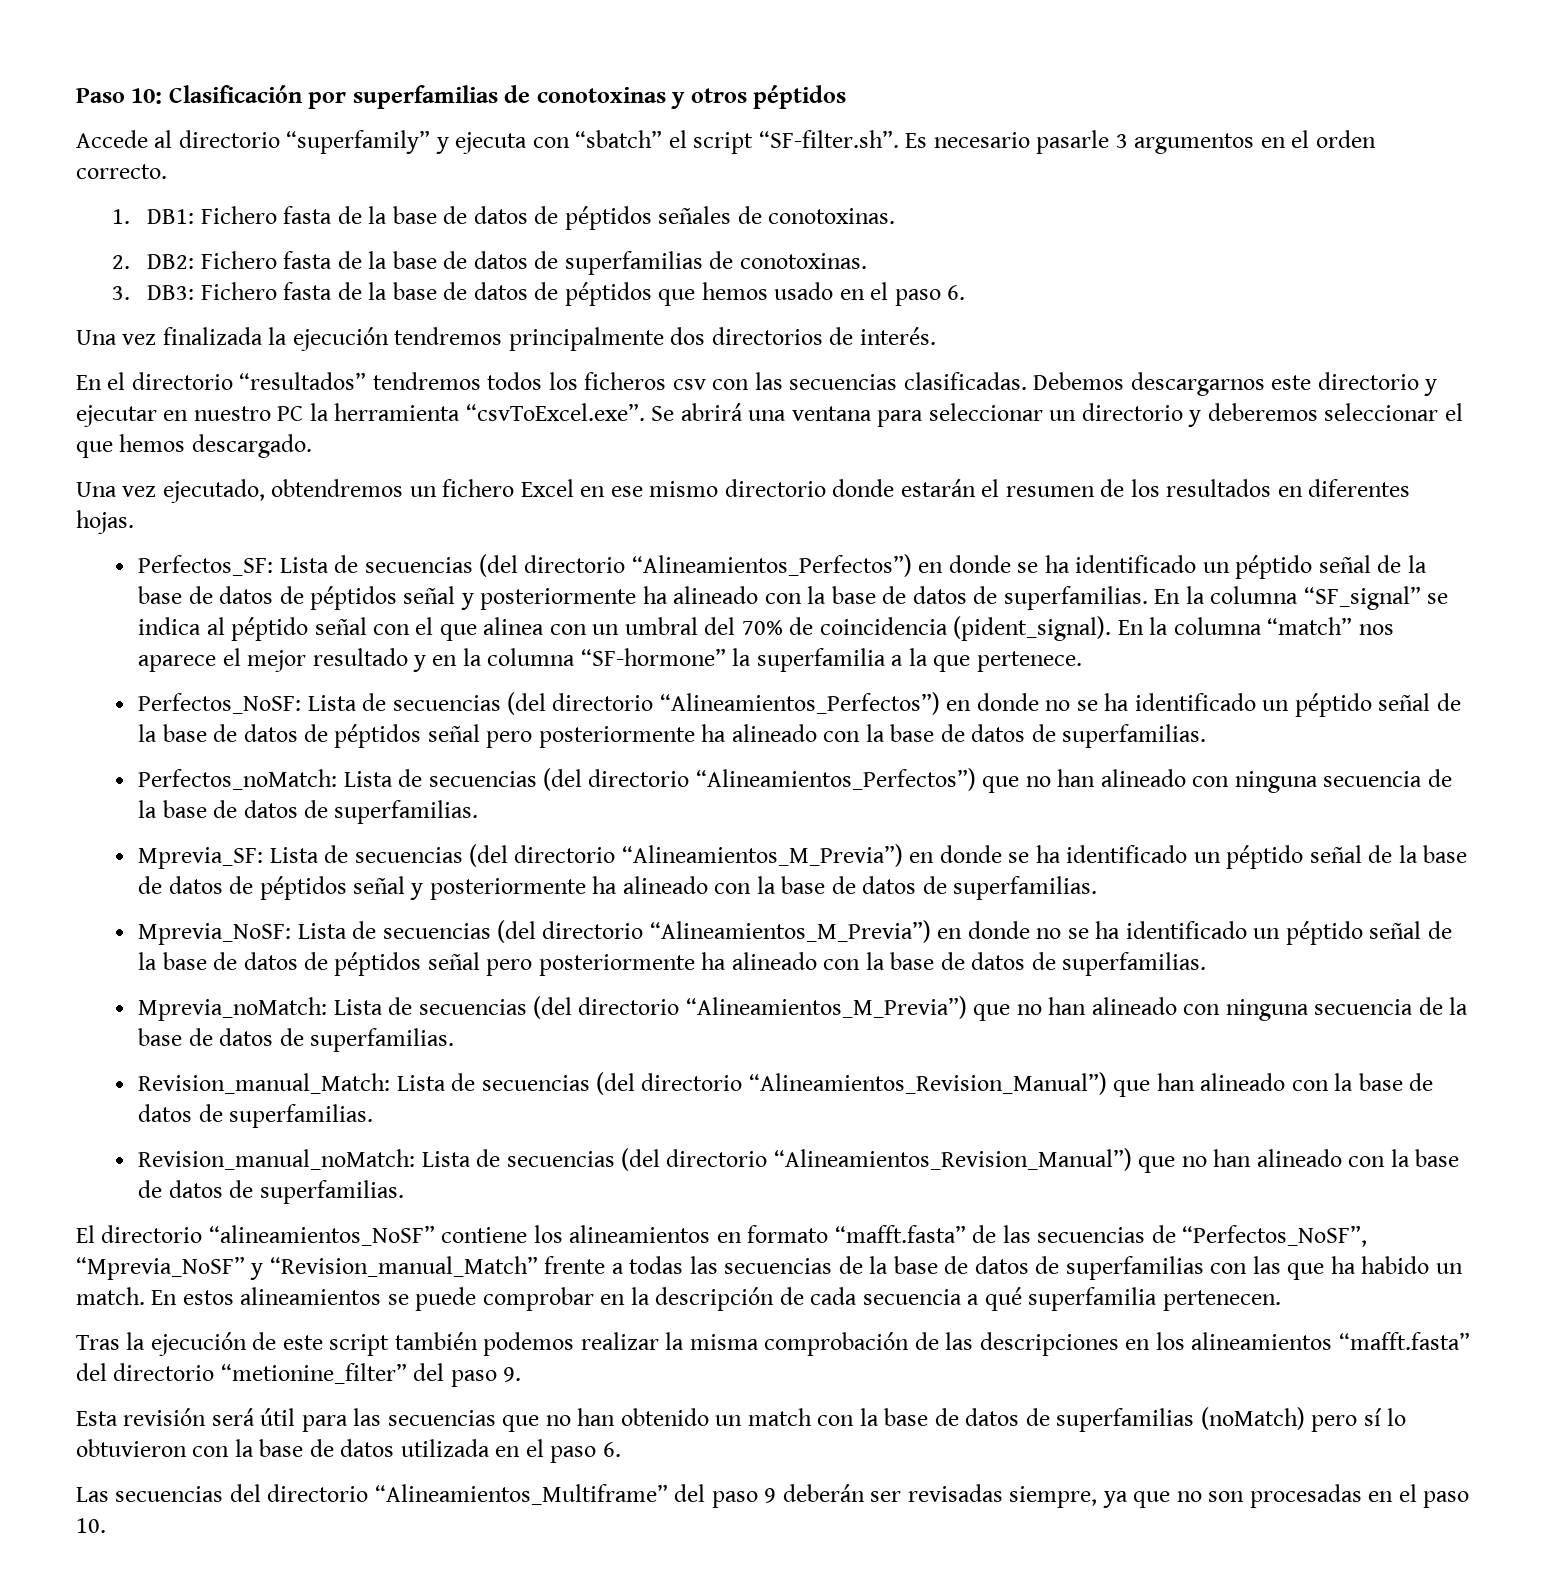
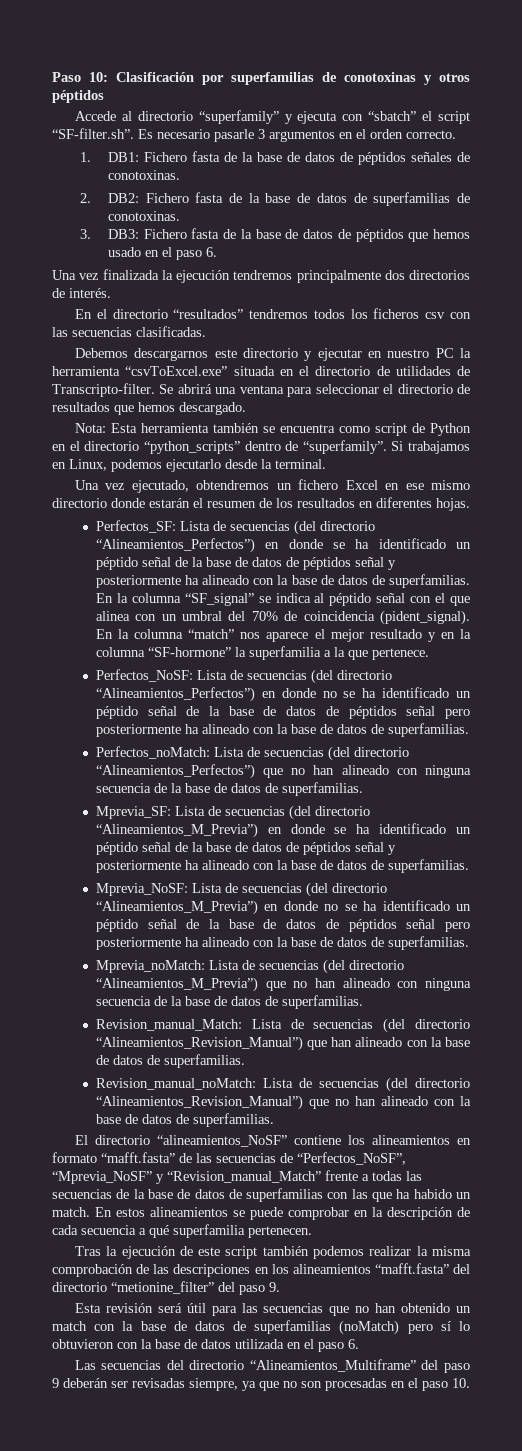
- En el directorio “resultados” tendremos todos los ficheros csv con las secuencias clasificadas. Debemos descargarnos este directorio y ejecutar en nuestro PC la herramienta “csvToExcel.exe”. Se abrirá una ventana para seleccionar un directorio y deberemos seleccionar el que hemos descargado.
+ En el directorio “resultados” tendremos todos los ficheros csv con las secuencias clasificadas.
+ Debemos descargarnos este directorio y ejecutar en nuestro PC la herramienta “csvToExcel.exe” situada en el directorio de utilidades de Transcripto-filter. Se abrirá una ventana para seleccionar el directorio de resultados que hemos descargado.
+ Nota: Esta herramienta también se encuentra como script de Python en el directorio “python_scripts” dentro de “superfamily”. Si trabajamos en Linux, podemos ejecutarlo desde la terminal.

